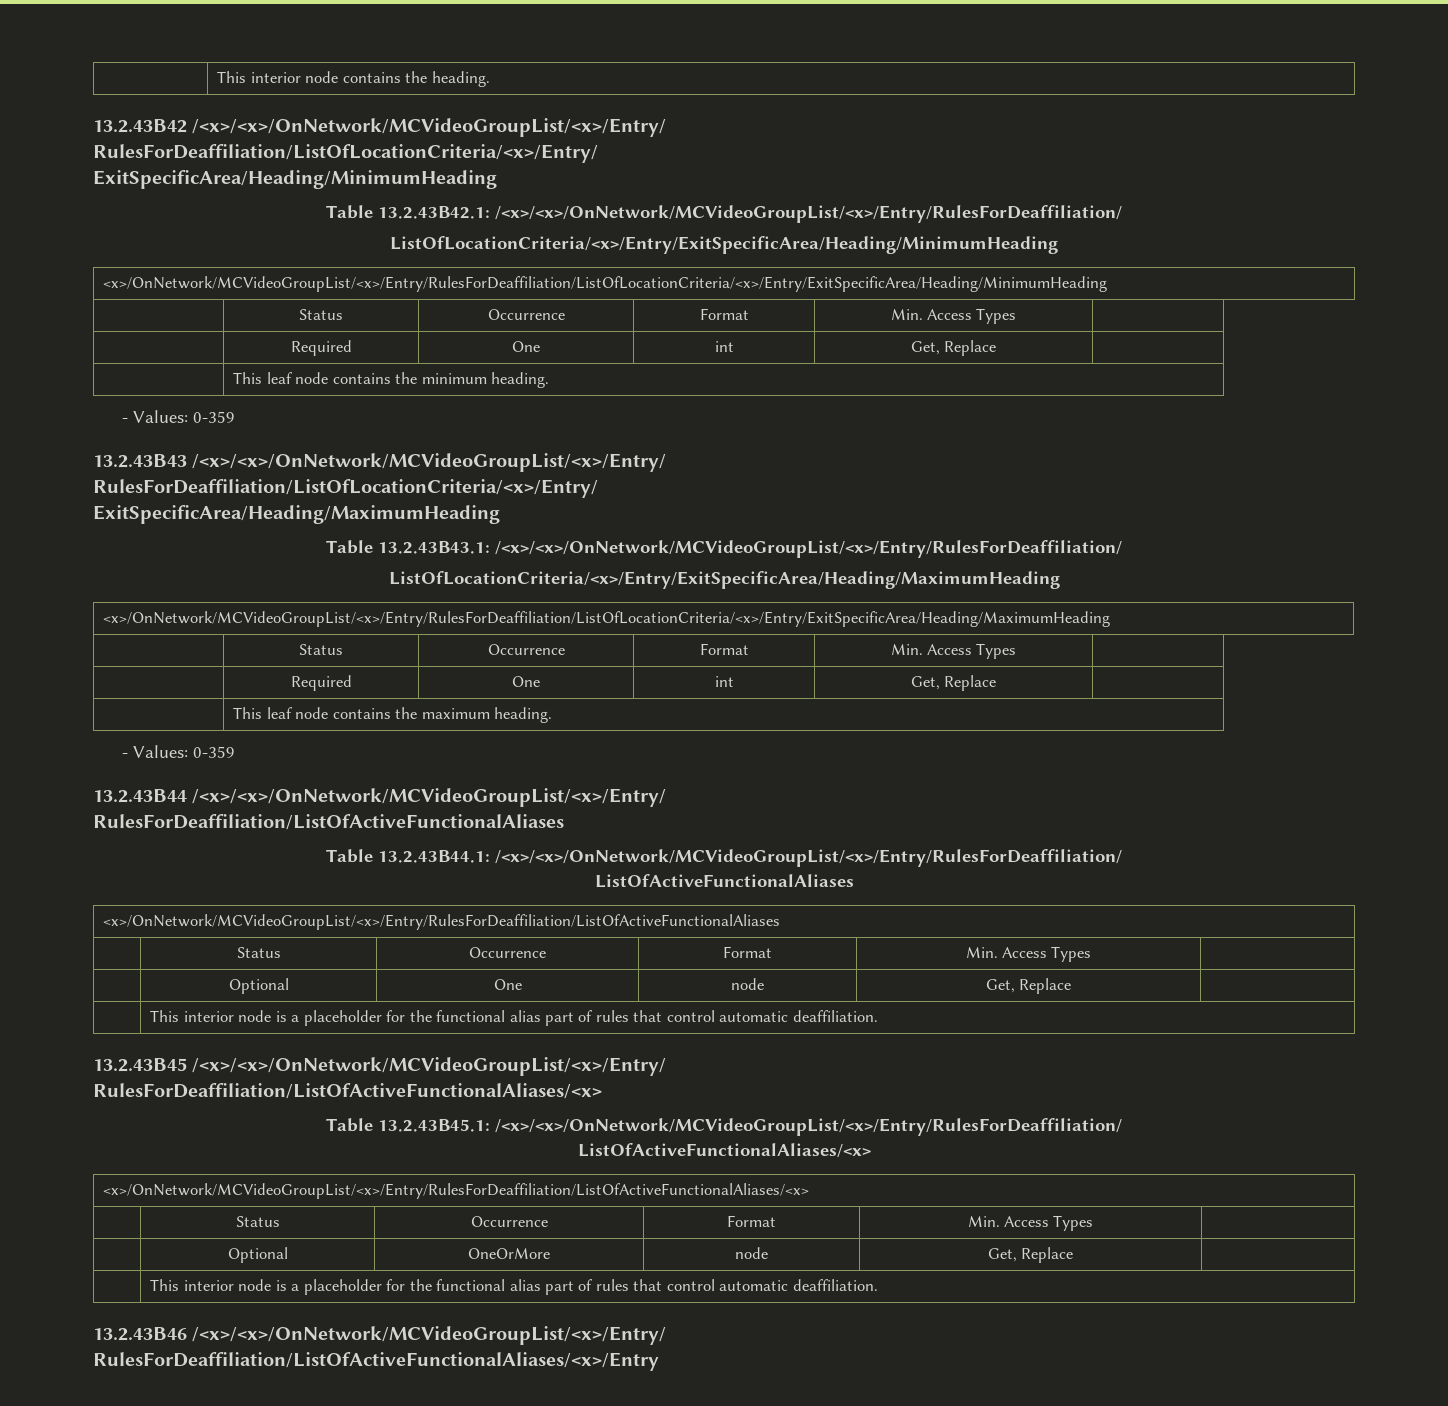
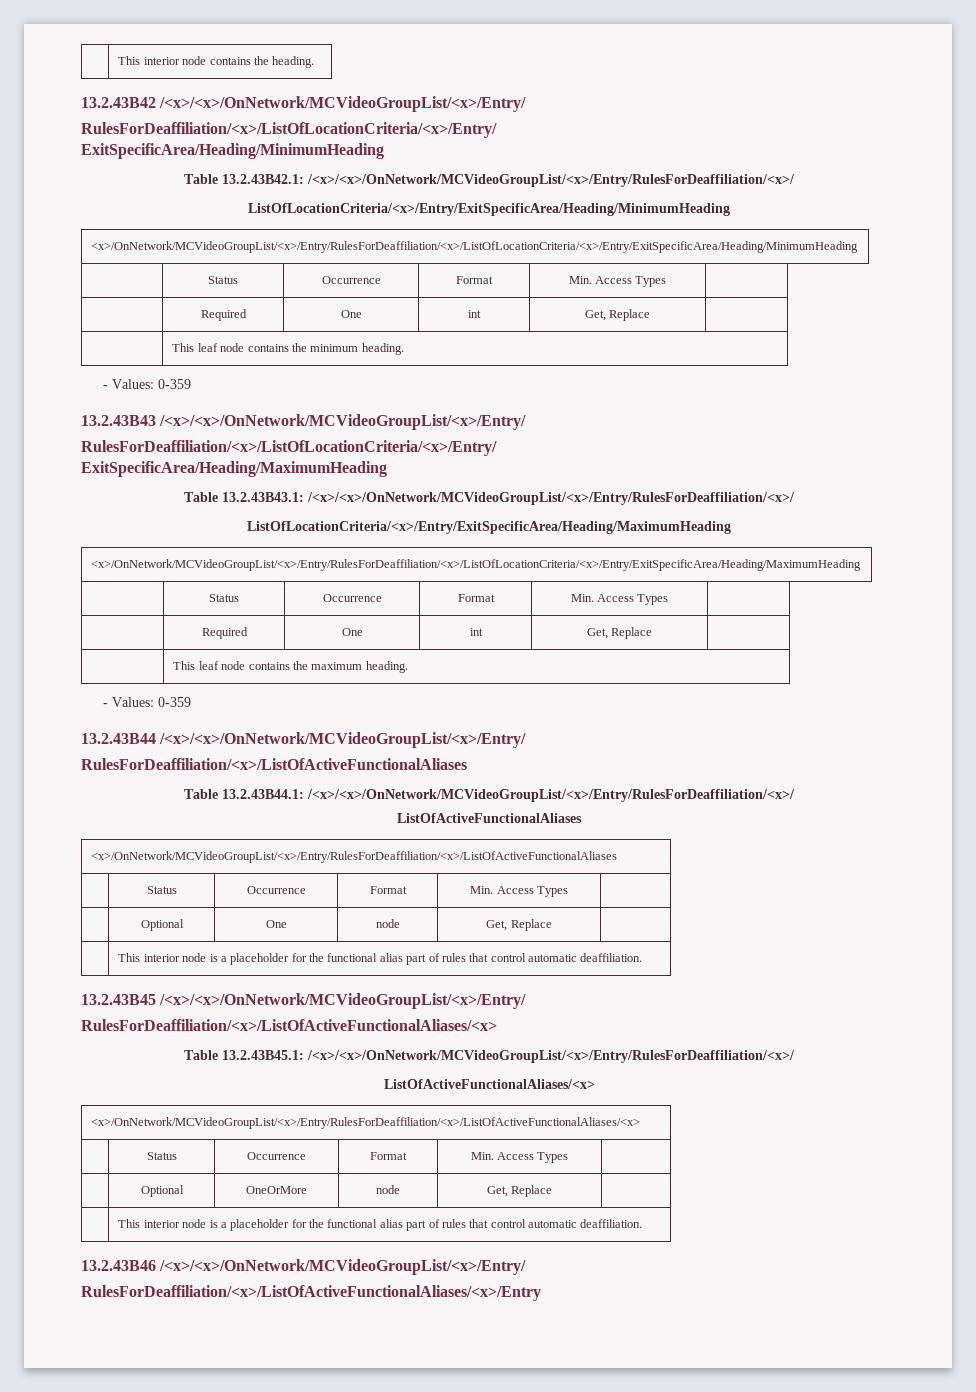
  13.2.43B42 /<x>/<x>/OnNetwork/MCVideoGroupList/<x>/Entry/
- RulesForDeaffiliation/ListOfLocationCriteria/<x>/Entry/
+ RulesForDeaffiliation/<x>/ListOfLocationCriteria/<x>/Entry/
- Table 13.2.43B42.1: /<x>/<x>/OnNetwork/MCVideoGroupList/<x>/Entry/RulesForDeaffiliation/
+ Table 13.2.43B42.1: /<x>/<x>/OnNetwork/MCVideoGroupList/<x>/Entry/RulesForDeaffiliation/<x>/
- <x>/OnNetwork/MCVideoGroupList/<x>/Entry/RulesForDeaffiliation/ListOfLocationCriteria/<x>/Entry/ExitSpecificArea/Heading/MinimumHeading
+ <x>/OnNetwork/MCVideoGroupList/<x>/Entry/RulesForDeaffiliation/<x>/ListOfLocationCriteria/<x>/Entry/ExitSpecificArea/Heading/MinimumHeading
  13.2.43B43 /<x>/<x>/OnNetwork/MCVideoGroupList/<x>/Entry/
- RulesForDeaffiliation/ListOfLocationCriteria/<x>/Entry/
+ RulesForDeaffiliation/<x>/ListOfLocationCriteria/<x>/Entry/
- Table 13.2.43B43.1: /<x>/<x>/OnNetwork/MCVideoGroupList/<x>/Entry/RulesForDeaffiliation/
+ Table 13.2.43B43.1: /<x>/<x>/OnNetwork/MCVideoGroupList/<x>/Entry/RulesForDeaffiliation/<x>/
- <x>/OnNetwork/MCVideoGroupList/<x>/Entry/RulesForDeaffiliation/ListOfLocationCriteria/<x>/Entry/ExitSpecificArea/Heading/MaximumHeading
+ <x>/OnNetwork/MCVideoGroupList/<x>/Entry/RulesForDeaffiliation/<x>/ListOfLocationCriteria/<x>/Entry/ExitSpecificArea/Heading/MaximumHeading
- RulesForDeaffiliation/ListOfActiveFunctionalAliases
+ RulesForDeaffiliation/<x>/ListOfActiveFunctionalAliases
- Table 13.2.43B44.1: /<x>/<x>/OnNetwork/MCVideoGroupList/<x>/Entry/RulesForDeaffiliation/
+ Table 13.2.43B44.1: /<x>/<x>/OnNetwork/MCVideoGroupList/<x>/Entry/RulesForDeaffiliation/<x>/
- <x>/OnNetwork/MCVideoGroupList/<x>/Entry/RulesForDeaffiliation/ListOfActiveFunctionalAliases
+ <x>/OnNetwork/MCVideoGroupList/<x>/Entry/RulesForDeaffiliation/<x>/ListOfActiveFunctionalAliases
- RulesForDeaffiliation/ListOfActiveFunctionalAliases/<x>
+ RulesForDeaffiliation/<x>/ListOfActiveFunctionalAliases/<x>
- Table 13.2.43B45.1: /<x>/<x>/OnNetwork/MCVideoGroupList/<x>/Entry/RulesForDeaffiliation/
+ Table 13.2.43B45.1: /<x>/<x>/OnNetwork/MCVideoGroupList/<x>/Entry/RulesForDeaffiliation/<x>/
- <x>/OnNetwork/MCVideoGroupList/<x>/Entry/RulesForDeaffiliation/ListOfActiveFunctionalAliases/<x>
+ <x>/OnNetwork/MCVideoGroupList/<x>/Entry/RulesForDeaffiliation/<x>/ListOfActiveFunctionalAliases/<x>
- RulesForDeaffiliation/ListOfActiveFunctionalAliases/<x>/Entry
+ RulesForDeaffiliation/<x>/ListOfActiveFunctionalAliases/<x>/Entry

